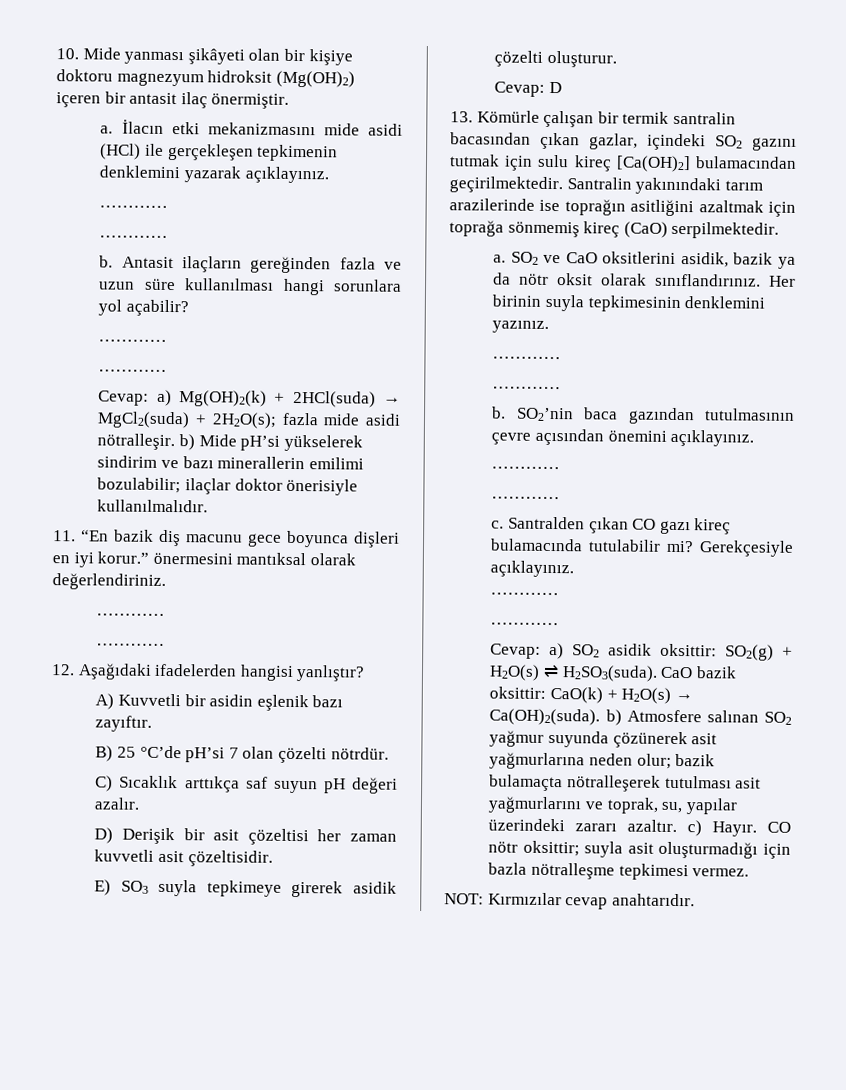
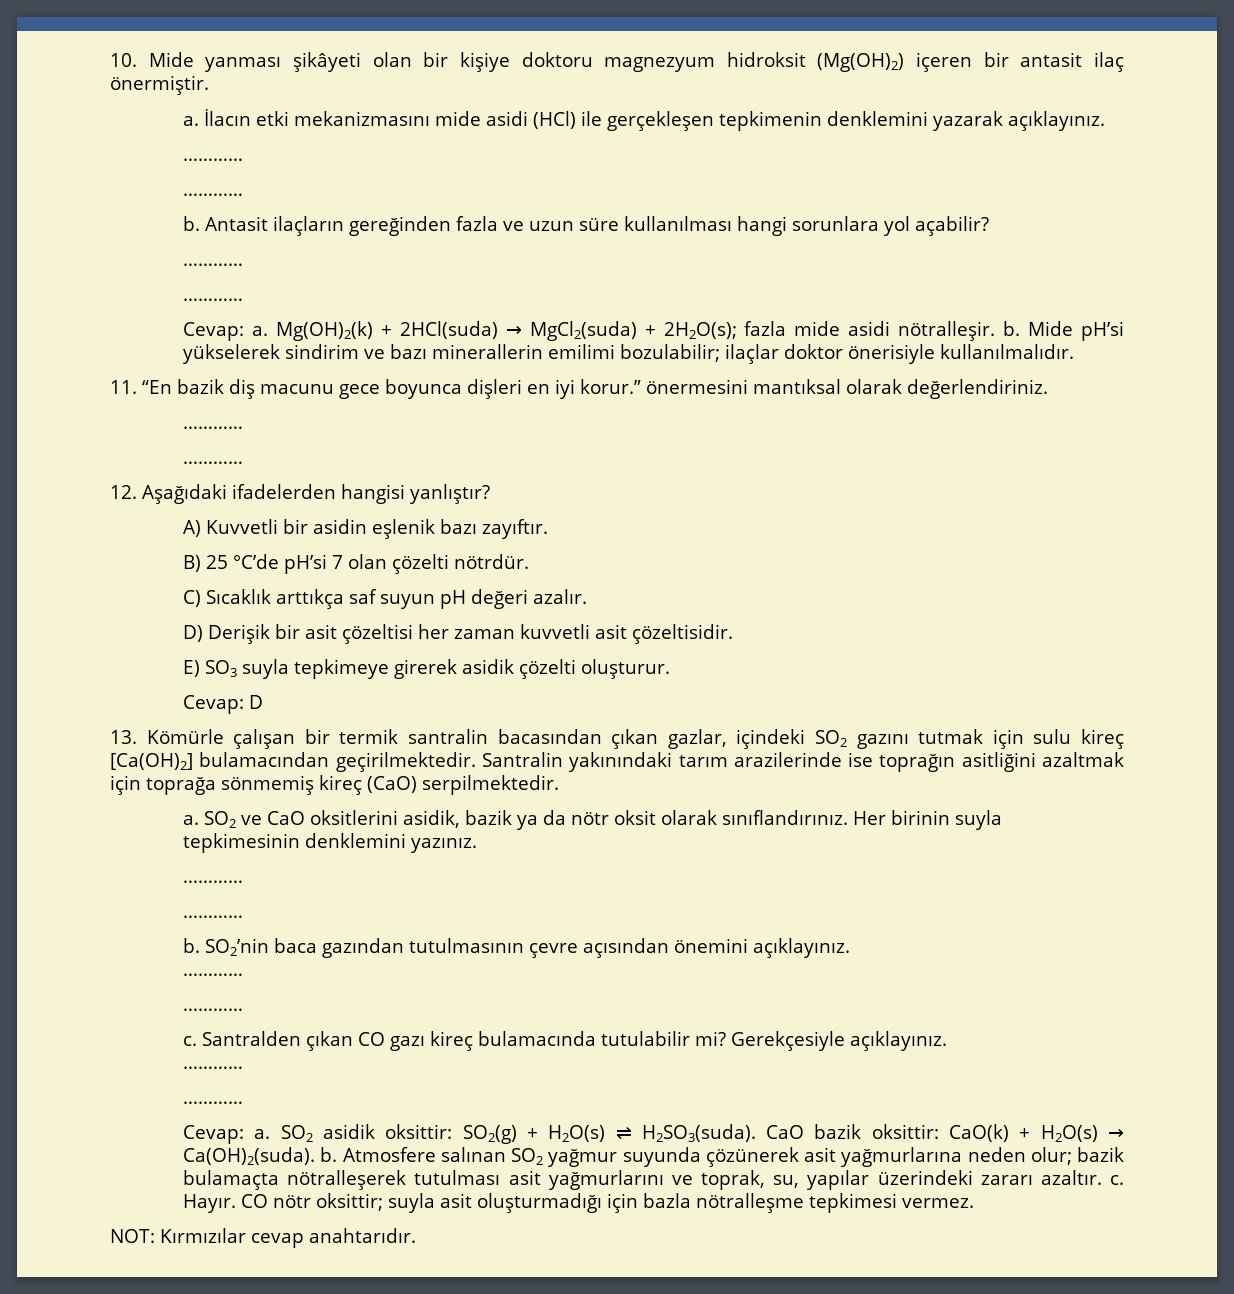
- Cevap: a) Mg(OH)2(k) + 2HCl(suda) → MgCl2(suda) + 2H2O(s); fazla mide asidi nötralleşir. b) Mide pH’si yükselerek sindirim ve bazı minerallerin emilimi bozulabilir; ilaçlar doktor önerisiyle kullanılmalıdır.
+ Cevap: a. Mg(OH)2(k) + 2HCl(suda) → MgCl2(suda) + 2H2O(s); fazla mide asidi nötralleşir. b. Mide pH’si yükselerek sindirim ve bazı minerallerin emilimi bozulabilir; ilaçlar doktor önerisiyle kullanılmalıdır.
- Cevap: a) SO2 asidik oksittir: SO2(g) + H2O(s) ⇌ H2SO3(suda).
+ Cevap: a. SO2 asidik oksittir: SO2(g) + H2O(s) ⇌ H2SO3(suda).
- CaO bazik oksittir: CaO(k) + H2O(s) → Ca(OH)2(suda). b) Atmosfere salınan SO2 yağmur suyunda çözünerek asit yağmurlarına neden olur; bazik bulamaçta nötralleşerek tutulması asit yağmurlarını ve toprak, su, yapılar üzerindeki zararı azaltır. c) Hayır.
+ CaO bazik oksittir: CaO(k) + H2O(s) → Ca(OH)2(suda). b. Atmosfere salınan SO2 yağmur suyunda çözünerek asit yağmurlarına neden olur; bazik bulamaçta nötralleşerek tutulması asit yağmurlarını ve toprak, su, yapılar üzerindeki zararı azaltır. c. Hayır.

